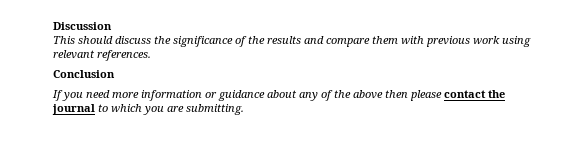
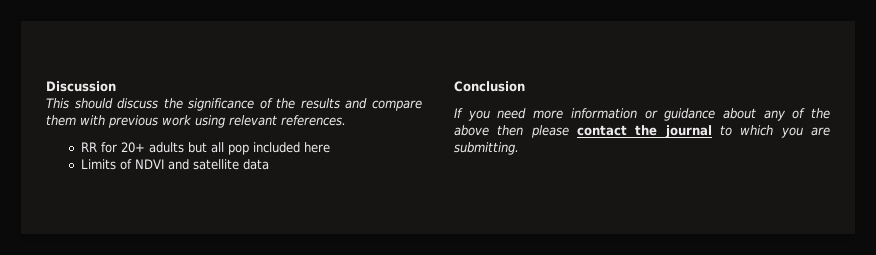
+ RR for 20+ adults but all pop included here
+ Limits of NDVI and satellite data

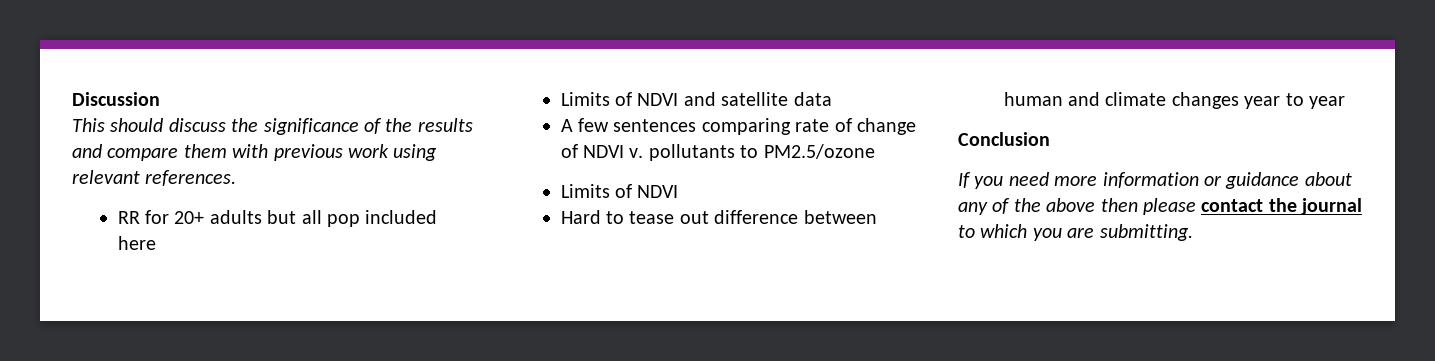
+ A few sentences comparing rate of change of NDVI v. pollutants to PM2.5/ozone
+ Limits of NDVI
+ Hard to tease out difference between human and climate changes year to year

